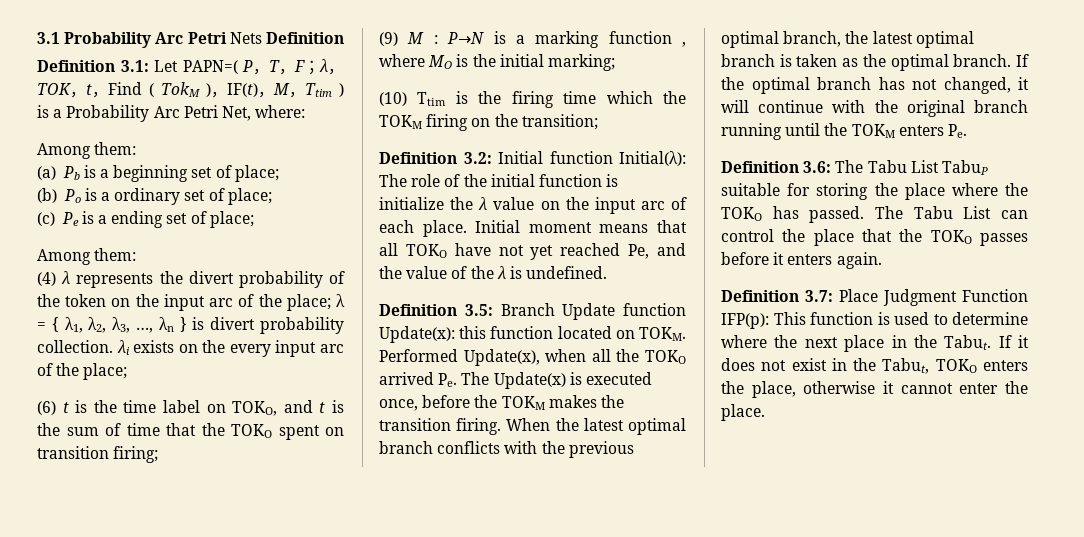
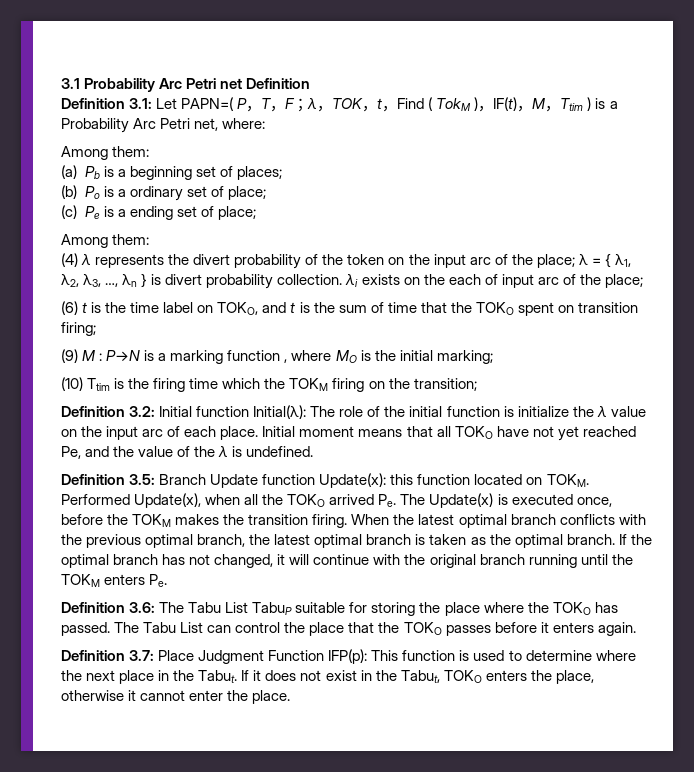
- 3.1 Probability Arc Petri Nets Definition
+ 3.1 Probability Arc Petri net Definition
- Definition 3.1: Let PAPN=( P，T，F；λ，TOK，t，Find ( TokM )，IF(t)，M，Ttim ) is a Probability Arc Petri Net, where:
+ Definition 3.1: Let PAPN=( P，T，F；λ，TOK，t，Find ( TokM )，IF(t)，M，Ttim ) is a Probability Arc Petri net, where:
- (a) Pb is a beginning set of place;
+ (a) Pb is a beginning set of places;
- (4) λ represents the divert probability of the token on the input arc of the place; λ = { λ1, λ2, λ3, …, λn } is divert probability collection. λi exists on the every input arc of the place;
+ (4) λ represents the divert probability of the token on the input arc of the place; λ = { λ1, λ2, λ3, …, λn } is divert probability collection. λi exists on the each of input arc of the place;

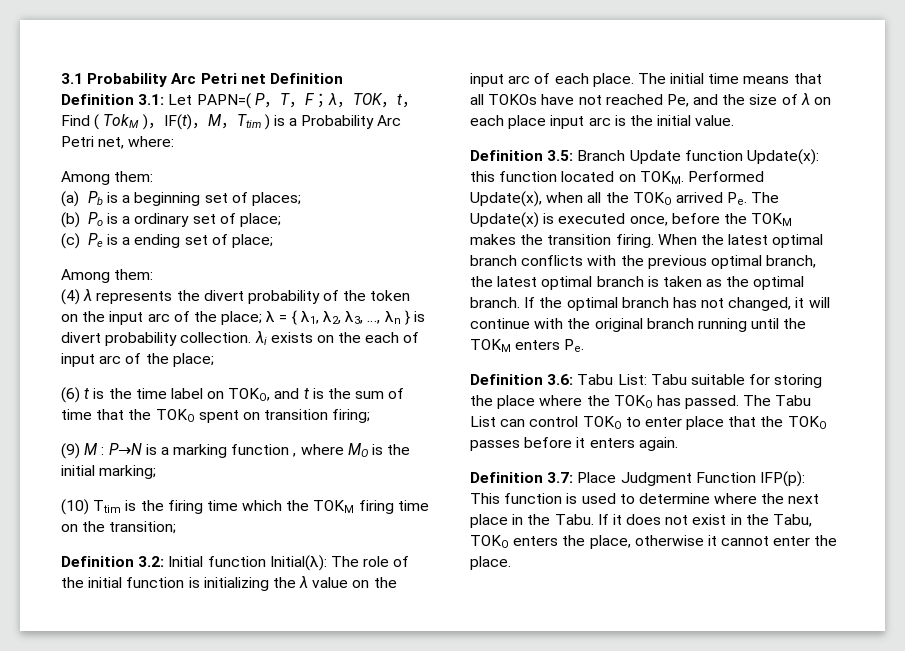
- (10) Ttim is the firing time which the TOKM firing on the transition;
+ (10) Ttim is the firing time which the TOKM firing time on the transition;
- Definition 3.2: Initial function Initial(λ): The role of the initial function is initialize the λ value on the input arc of each place.
+ Definition 3.2: Initial function Initial(λ): The role of the initial function is initializing the λ value on the input arc of each place.
- Initial moment means that all TOKO have not yet reached Pe, and the value of the λ is undefined.
+ The initial time means that all TOKOs have not reached Pe, and the size of λ on each place input arc is the initial value.
- Definition 3.6: The Tabu List TabuP suitable for storing the place where the TOKO has passed.
+ Definition 3.6: Tabu List: Tabu suitable for storing the place where the TOKO has passed.
- The Tabu List can control the place that the TOKO passes before it enters again.
+ The Tabu List can control TOKO to enter place that the TOKO passes before it enters again.
- Definition 3.7: Place Judgment Function IFP(p): This function is used to determine where the next place in the Tabut.
+ Definition 3.7: Place Judgment Function IFP(p): This function is used to determine where the next place in the Tabu.
- If it does not exist in the Tabut, TOKO enters the place, otherwise it cannot enter the place.
+ If it does not exist in the Tabu, TOKO enters the place, otherwise it cannot enter the place.

